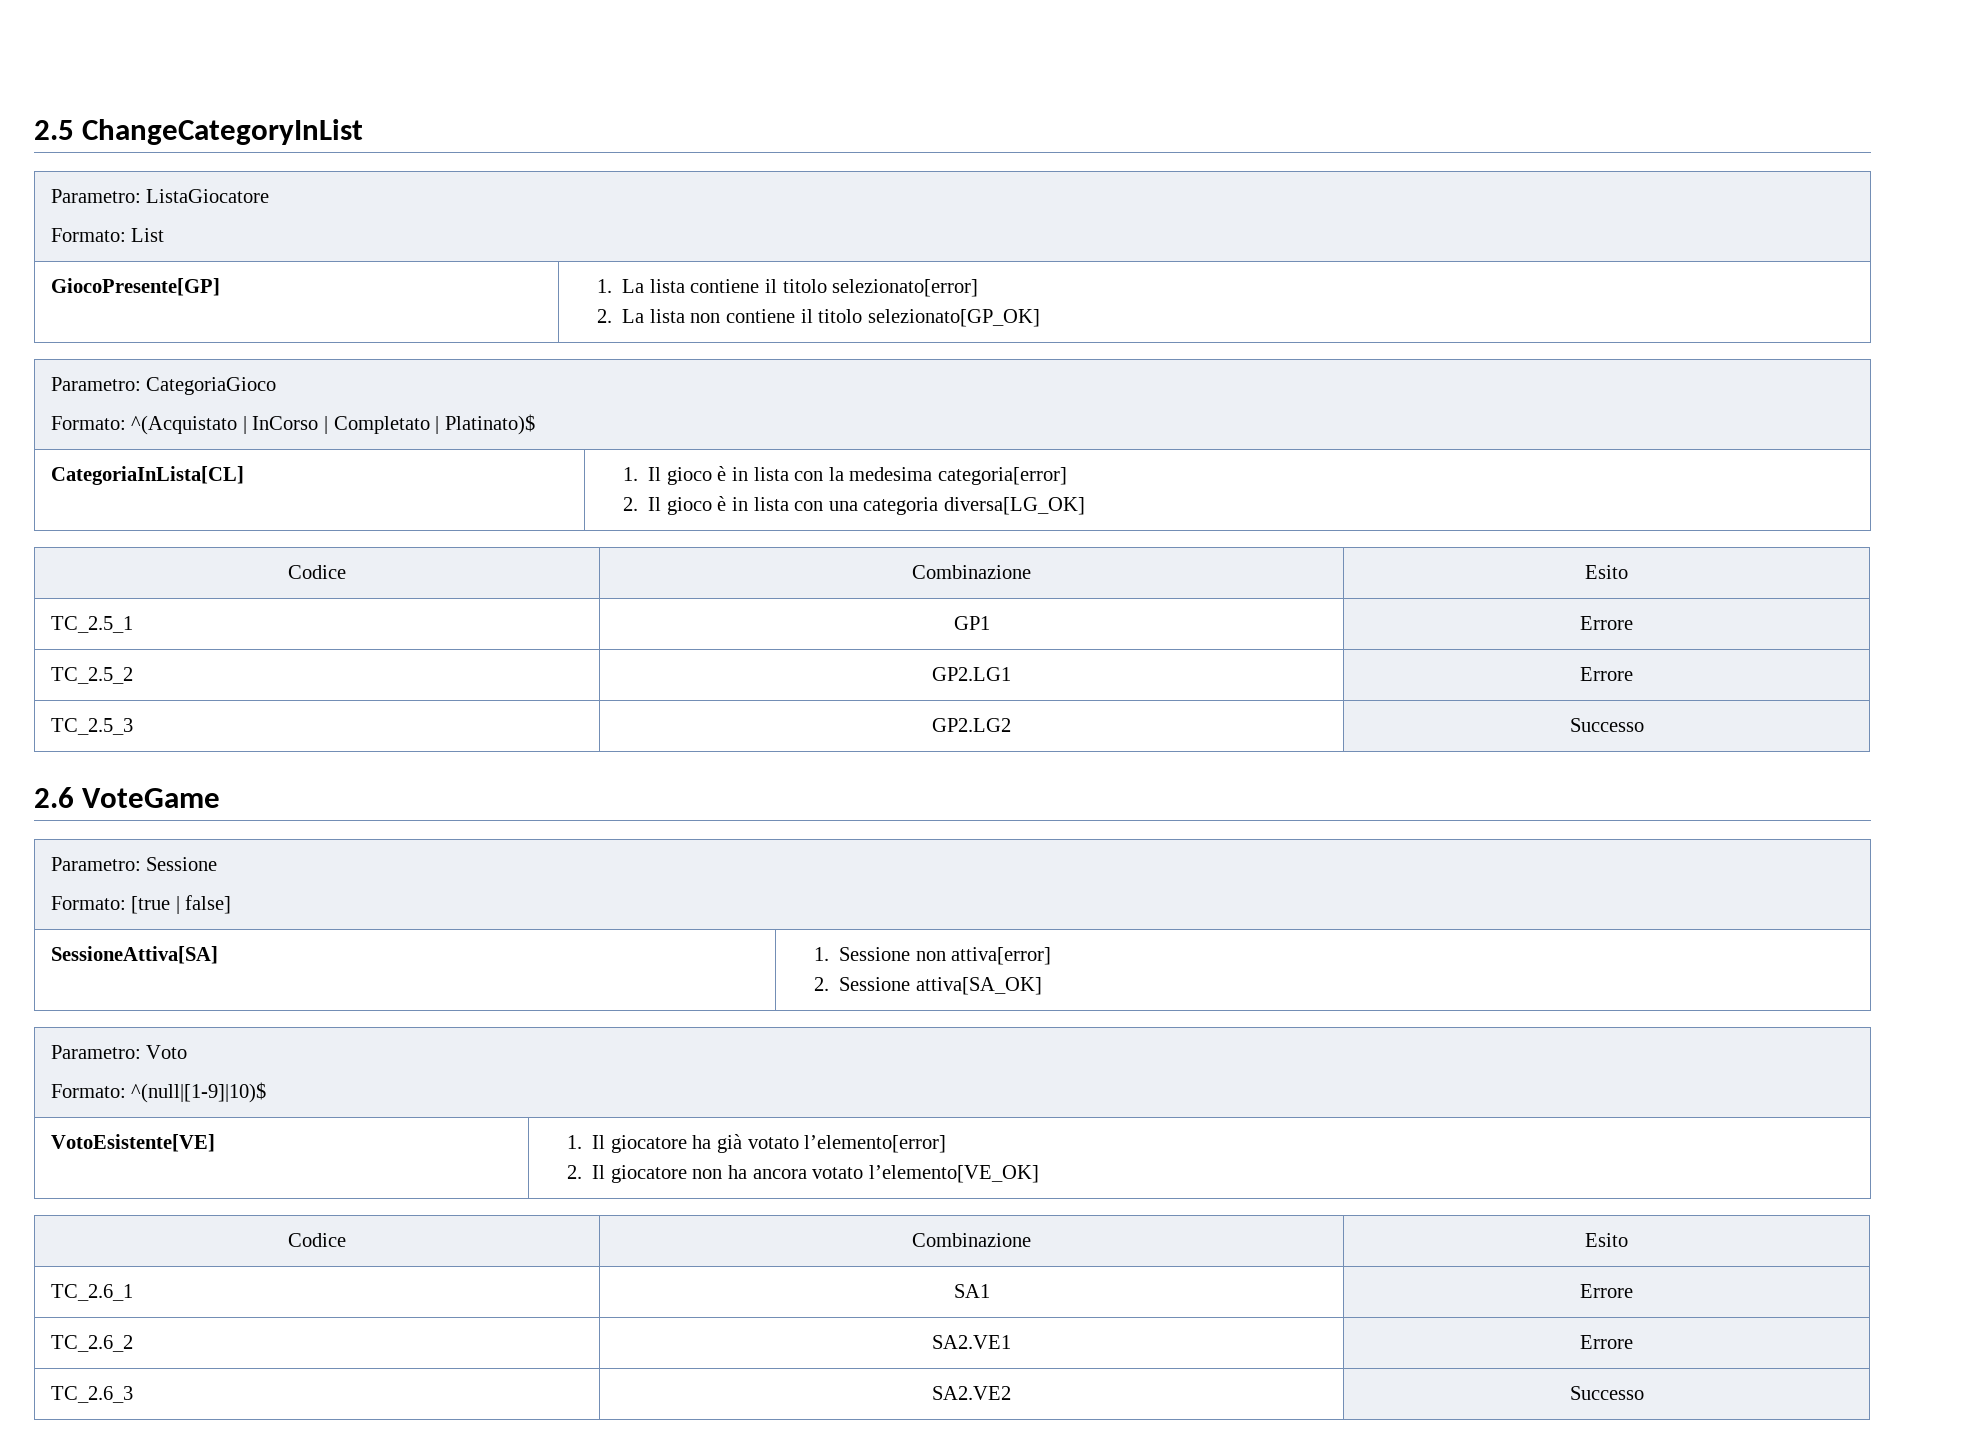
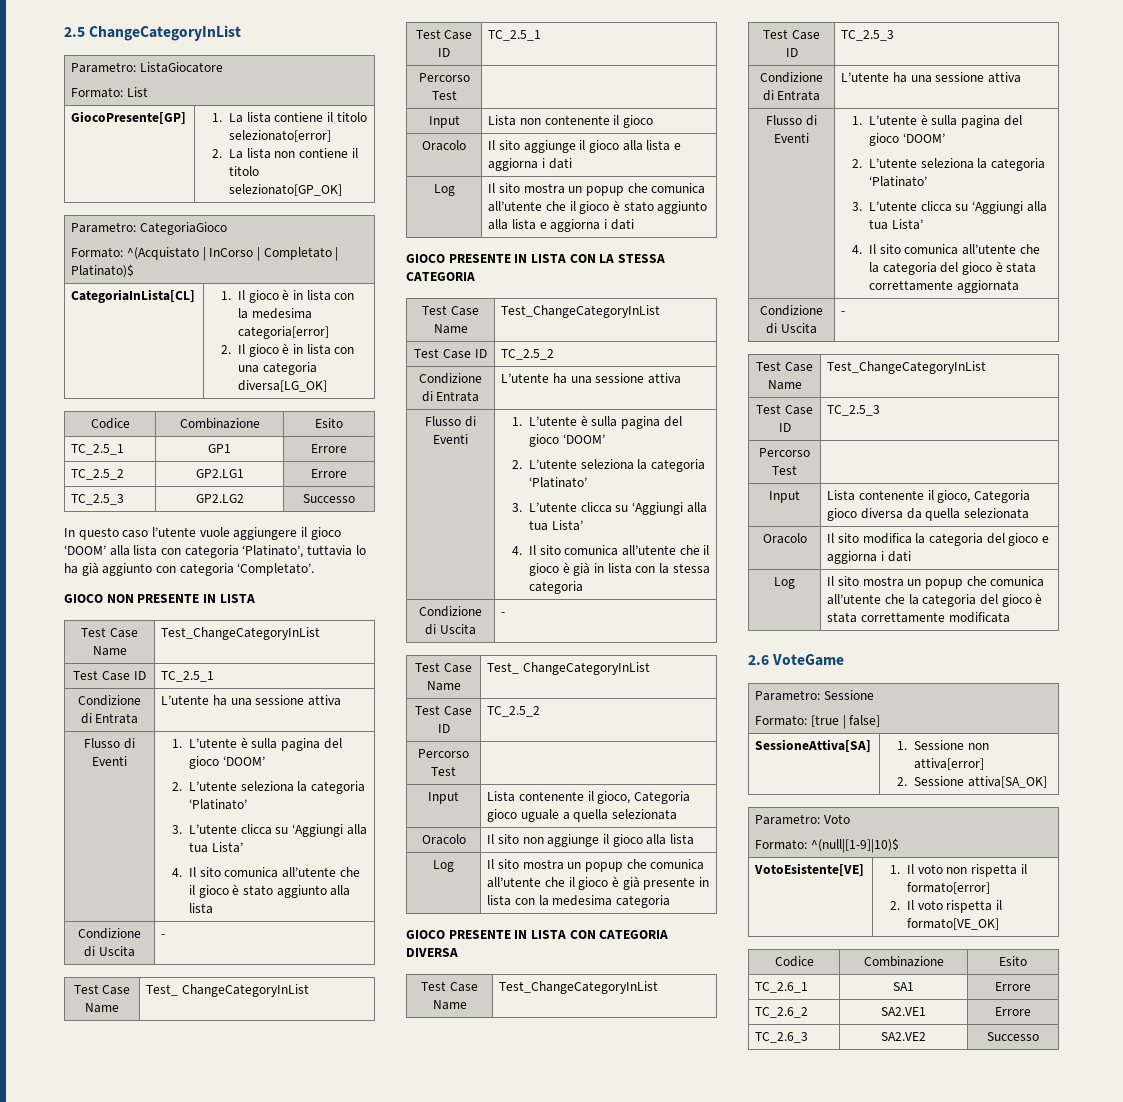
+ In questo caso l’utente vuole aggiungere il gioco ‘DOOM’ alla lista con categoria ‘Platinato’, tuttavia lo ha già aggiunto con categoria ‘Completato’.
+ GIOCO NON PRESENTE IN LISTA
+ Test Case Name | Test_ChangeCategoryInList
+ Test Case ID | TC_2.5_1
+ Condizione di Entrata | L’utente ha una sessione attiva
+ Flusso di Eventi | 1. L’utente è sulla pagina del gioco ‘DOOM’
+ 2. L’utente seleziona la categoria ‘Platinato’
+ 3. L’utente clicca su ‘Aggiungi alla tua Lista’
+ 4. Il sito comunica all’utente che il gioco è stato aggiunto alla lista
+ Condizione di Uscita | -
+ Test Case Name | Test_ ChangeCategoryInList
+ Test Case ID | TC_2.5_1
+ Percorso Test |
+ Input | Lista non contenente il gioco
+ Oracolo | Il sito aggiunge il gioco alla lista e aggiorna i dati
+ Log | Il sito mostra un popup che comunica all’utente che il gioco è stato aggiunto alla lista e aggiorna i dati
+ GIOCO PRESENTE IN LISTA CON LA STESSA CATEGORIA
+ Test Case Name | Test_ChangeCategoryInList
+ Test Case ID | TC_2.5_2
+ Condizione di Entrata | L’utente ha una sessione attiva
+ Flusso di Eventi | 1. L’utente è sulla pagina del gioco ‘DOOM’
+ 2. L’utente seleziona la categoria ‘Platinato’
+ 3. L’utente clicca su ‘Aggiungi alla tua Lista’
+ 4. Il sito comunica all’utente che il gioco è già in lista con la stessa categoria
+ Condizione di Uscita | -
+ Test Case Name | Test_ ChangeCategoryInList
+ Test Case ID | TC_2.5_2
+ Percorso Test |
+ Input | Lista contenente il gioco, Categoria gioco uguale a quella selezionata
+ Oracolo | Il sito non aggiunge il gioco alla lista
+ Log | Il sito mostra un popup che comunica all’utente che il gioco è già presente in lista con la medesima categoria
+ GIOCO PRESENTE IN LISTA CON CATEGORIA DIVERSA
+ Test Case Name | Test_ChangeCategoryInList
+ Test Case ID | TC_2.5_3
+ Condizione di Entrata | L’utente ha una sessione attiva
+ Flusso di Eventi | 1. L’utente è sulla pagina del gioco ‘DOOM’
+ 2. L’utente seleziona la categoria ‘Platinato’
+ 3. L’utente clicca su ‘Aggiungi alla tua Lista’
+ 4. Il sito comunica all’utente che la categoria del gioco è stata correttamente aggiornata
+ Condizione di Uscita | -
+ Test Case Name | Test_ChangeCategoryInList
+ Test Case ID | TC_2.5_3
+ Percorso Test |
+ Input | Lista contenente il gioco, Categoria gioco diversa da quella selezionata
+ Oracolo | Il sito modifica la categoria del gioco e aggiorna i dati
+ Log | Il sito mostra un popup che comunica all’utente che la categoria del gioco è stata correttamente modificata
- VotoEsistente[VE] | 1. Il giocatore ha già votato l’elemento[error]
- 2. Il giocatore non ha ancora votato l’elemento[VE_OK]
+ VotoEsistente[VE] | 1. Il voto non rispetta il formato[error]
+ 2. Il voto rispetta il formato[VE_OK]

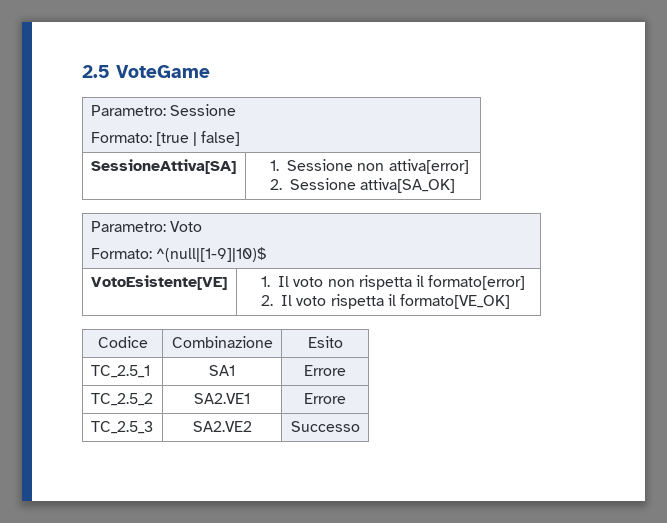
- 2.5 ChangeCategoryInList
- Parametro: ListaGiocatore
- Formato: List
- GiocoPresente[GP] | 1. La lista contiene il titolo selezionato[error]
- 2. La lista non contiene il titolo selezionato[GP_OK]
- Parametro: CategoriaGioco
- Formato: ^(Acquistato | InCorso | Completato | Platinato)$
- CategoriaInLista[CL] | 1. Il gioco è in lista con la medesima categoria[error]
- 2. Il gioco è in lista con una categoria diversa[LG_OK]
- Codice | Combinazione | Esito
- TC_2.5_1 | GP1 | Errore
- TC_2.5_2 | GP2.LG1 | Errore
- TC_2.5_3 | GP2.LG2 | Successo
- In questo caso l’utente vuole aggiungere il gioco ‘DOOM’ alla lista con categoria ‘Platinato’, tuttavia lo ha già aggiunto con categoria ‘Completato’.
- GIOCO NON PRESENTE IN LISTA
- Test Case Name | Test_ChangeCategoryInList
- Test Case ID | TC_2.5_1
- Condizione di Entrata | L’utente ha una sessione attiva
- Flusso di Eventi | 1. L’utente è sulla pagina del gioco ‘DOOM’
- 2. L’utente seleziona la categoria ‘Platinato’
- 3. L’utente clicca su ‘Aggiungi alla tua Lista’
- 4. Il sito comunica all’utente che il gioco è stato aggiunto alla lista
- Condizione di Uscita | -
- Test Case Name | Test_ ChangeCategoryInList
- Test Case ID | TC_2.5_1
- Percorso Test |
- Input | Lista non contenente il gioco
- Oracolo | Il sito aggiunge il gioco alla lista e aggiorna i dati
- Log | Il sito mostra un popup che comunica all’utente che il gioco è stato aggiunto alla lista e aggiorna i dati
- GIOCO PRESENTE IN LISTA CON LA STESSA CATEGORIA
- Test Case Name | Test_ChangeCategoryInList
- Test Case ID | TC_2.5_2
- Condizione di Entrata | L’utente ha una sessione attiva
- Flusso di Eventi | 1. L’utente è sulla pagina del gioco ‘DOOM’
- 2. L’utente seleziona la categoria ‘Platinato’
- 3. L’utente clicca su ‘Aggiungi alla tua Lista’
- 4. Il sito comunica all’utente che il gioco è già in lista con la stessa categoria
- Condizione di Uscita | -
- Test Case Name | Test_ ChangeCategoryInList
- Test Case ID | TC_2.5_2
- Percorso Test |
- Input | Lista contenente il gioco, Categoria gioco uguale a quella selezionata
- Oracolo | Il sito non aggiunge il gioco alla lista
- Log | Il sito mostra un popup che comunica all’utente che il gioco è già presente in lista con la medesima categoria
- GIOCO PRESENTE IN LISTA CON CATEGORIA DIVERSA
- Test Case Name | Test_ChangeCategoryInList
- Test Case ID | TC_2.5_3
- Condizione di Entrata | L’utente ha una sessione attiva
- Flusso di Eventi | 1. L’utente è sulla pagina del gioco ‘DOOM’
- 2. L’utente seleziona la categoria ‘Platinato’
- 3. L’utente clicca su ‘Aggiungi alla tua Lista’
- 4. Il sito comunica all’utente che la categoria del gioco è stata correttamente aggiornata
- Condizione di Uscita | -
- Test Case Name | Test_ChangeCategoryInList
- Test Case ID | TC_2.5_3
- Percorso Test |
- Input | Lista contenente il gioco, Categoria gioco diversa da quella selezionata
- Oracolo | Il sito modifica la categoria del gioco e aggiorna i dati
- Log | Il sito mostra un popup che comunica all’utente che la categoria del gioco è stata correttamente modificata
- 2.6 VoteGame
+ 2.5 VoteGame
- TC_2.6_1 | SA1 | Errore
+ TC_2.5_1 | SA1 | Errore
- TC_2.6_2 | SA2.VE1 | Errore
+ TC_2.5_2 | SA2.VE1 | Errore
- TC_2.6_3 | SA2.VE2 | Successo
+ TC_2.5_3 | SA2.VE2 | Successo

